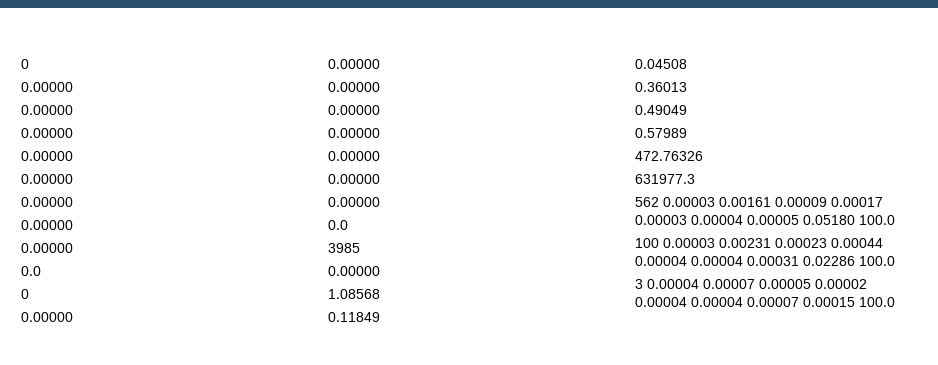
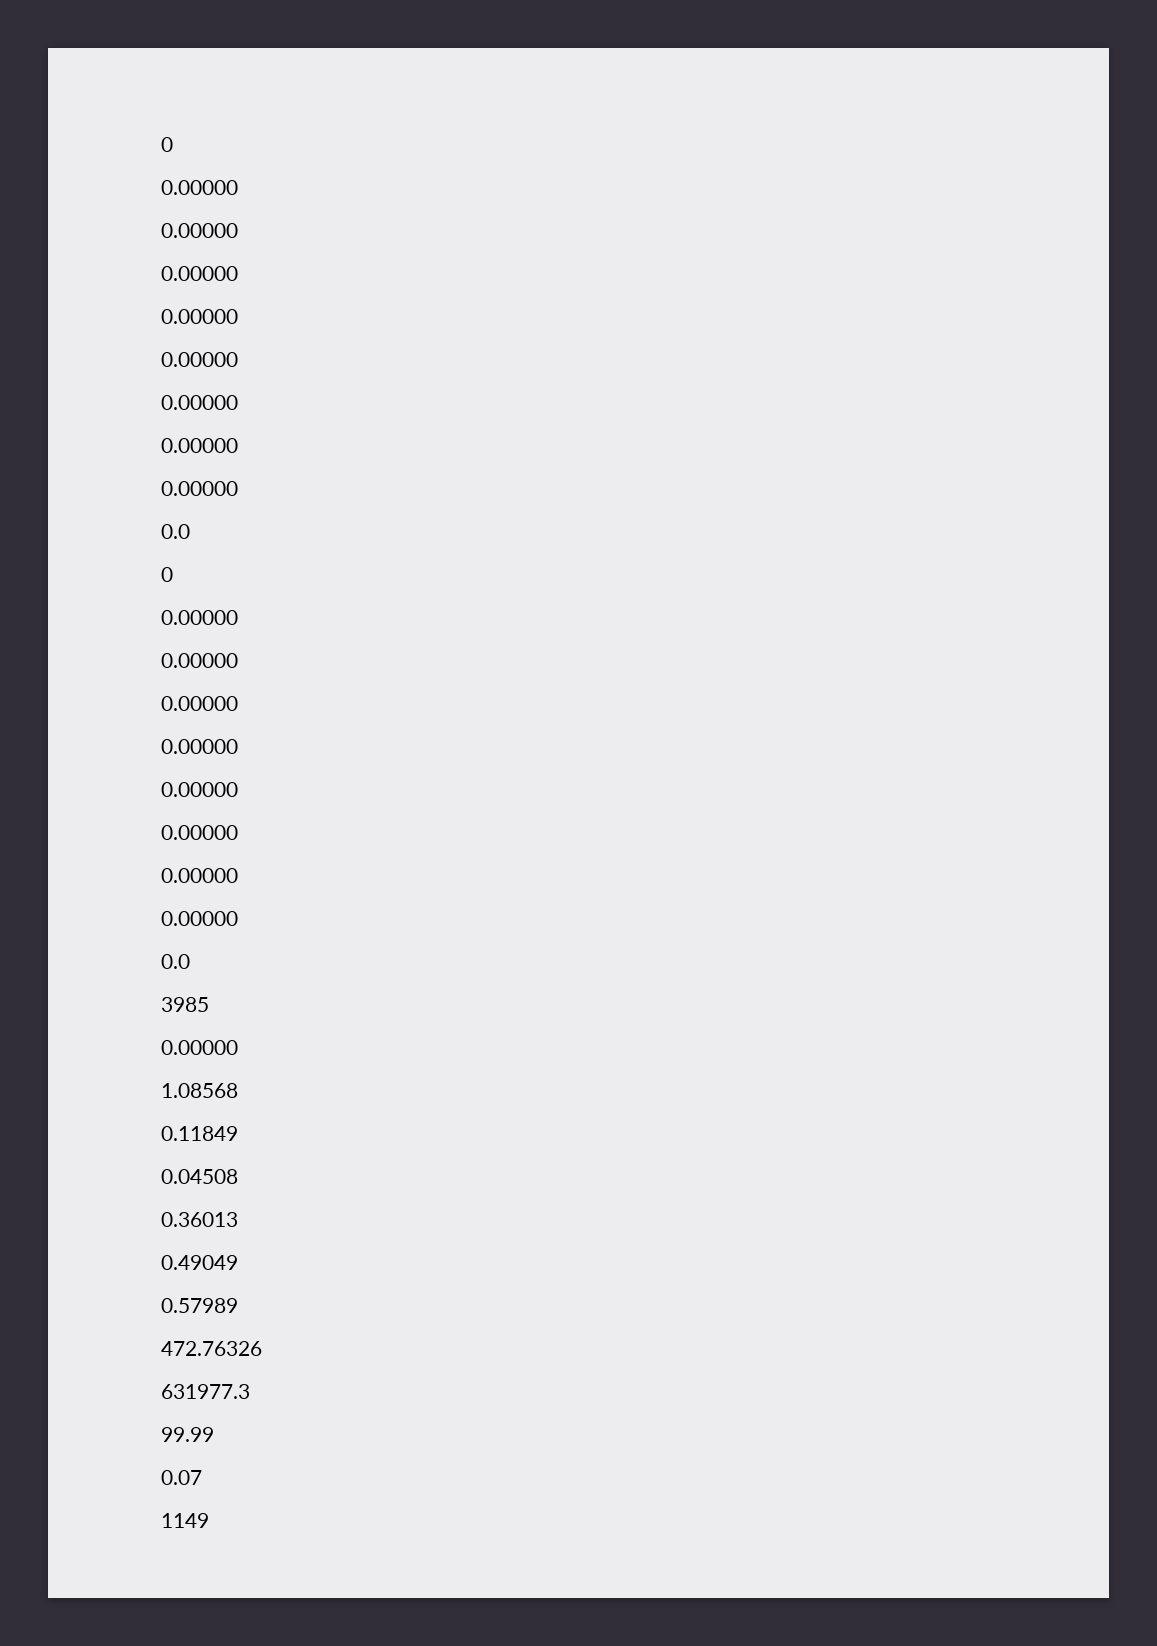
- 562 0.00003 0.00161 0.00009 0.00017 0.00003 0.00004 0.00005 0.05180 100.0
- 100 0.00003 0.00231 0.00023 0.00044 0.00004 0.00004 0.00031 0.02286 100.0
- 3 0.00004 0.00007 0.00005 0.00002 0.00004 0.00004 0.00007 0.00015 100.0
+ 99.99
+ 0.07
+ 1149

